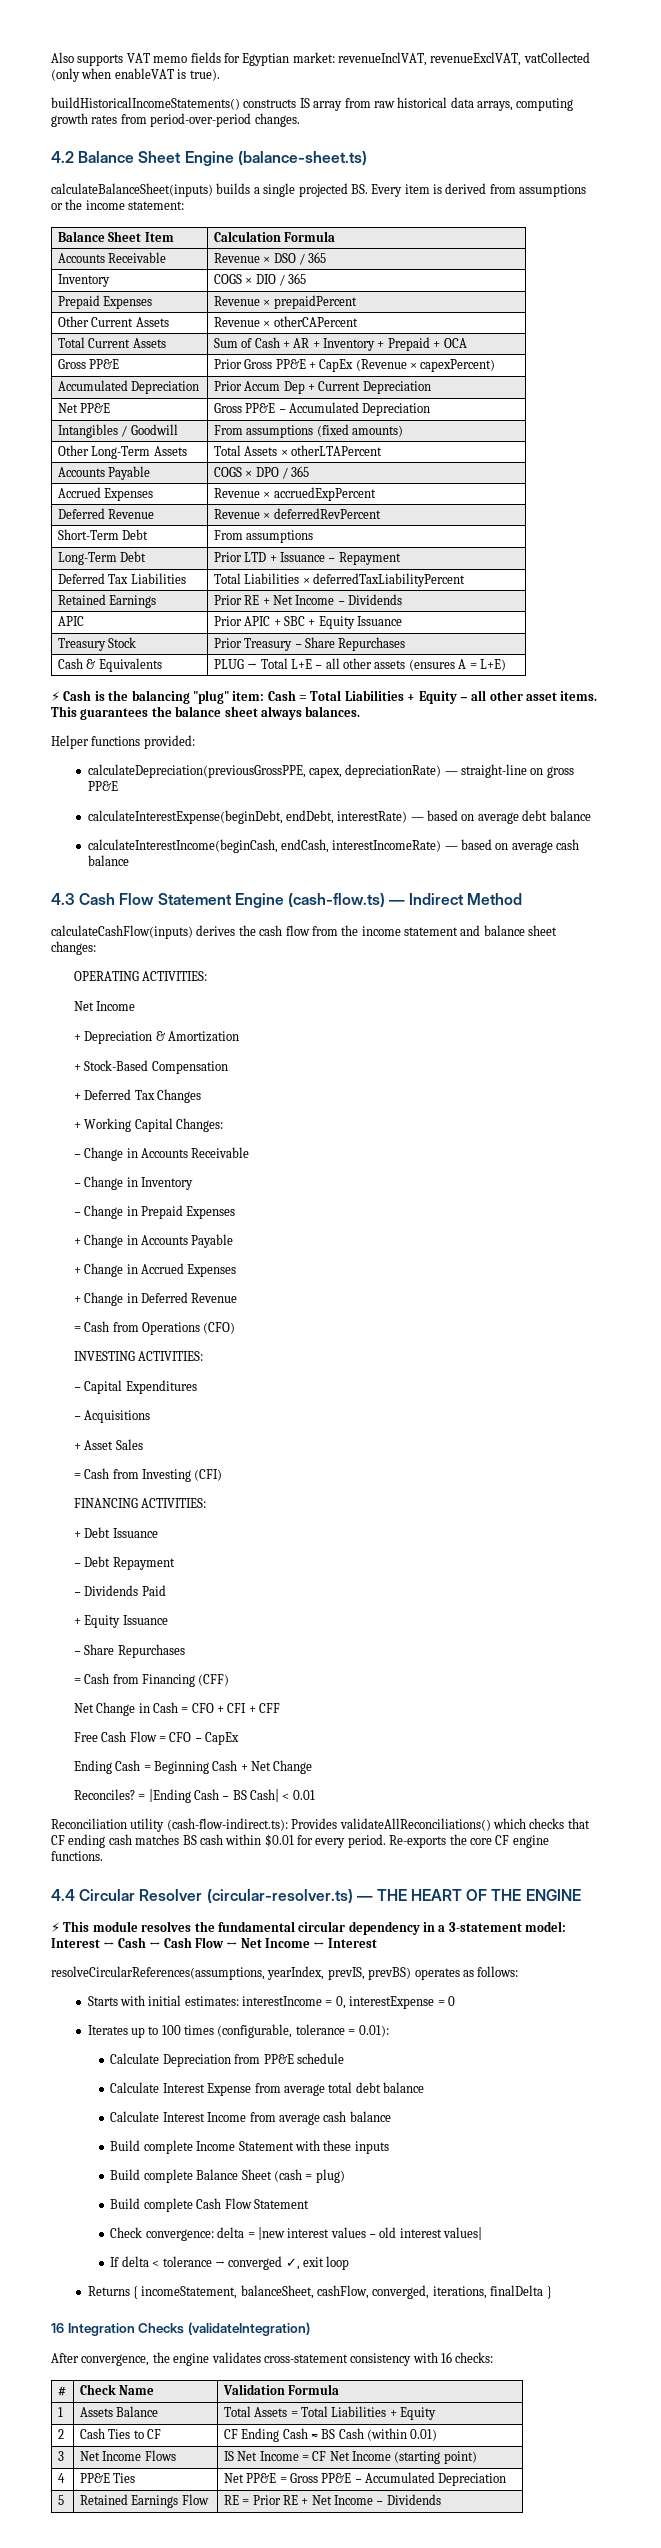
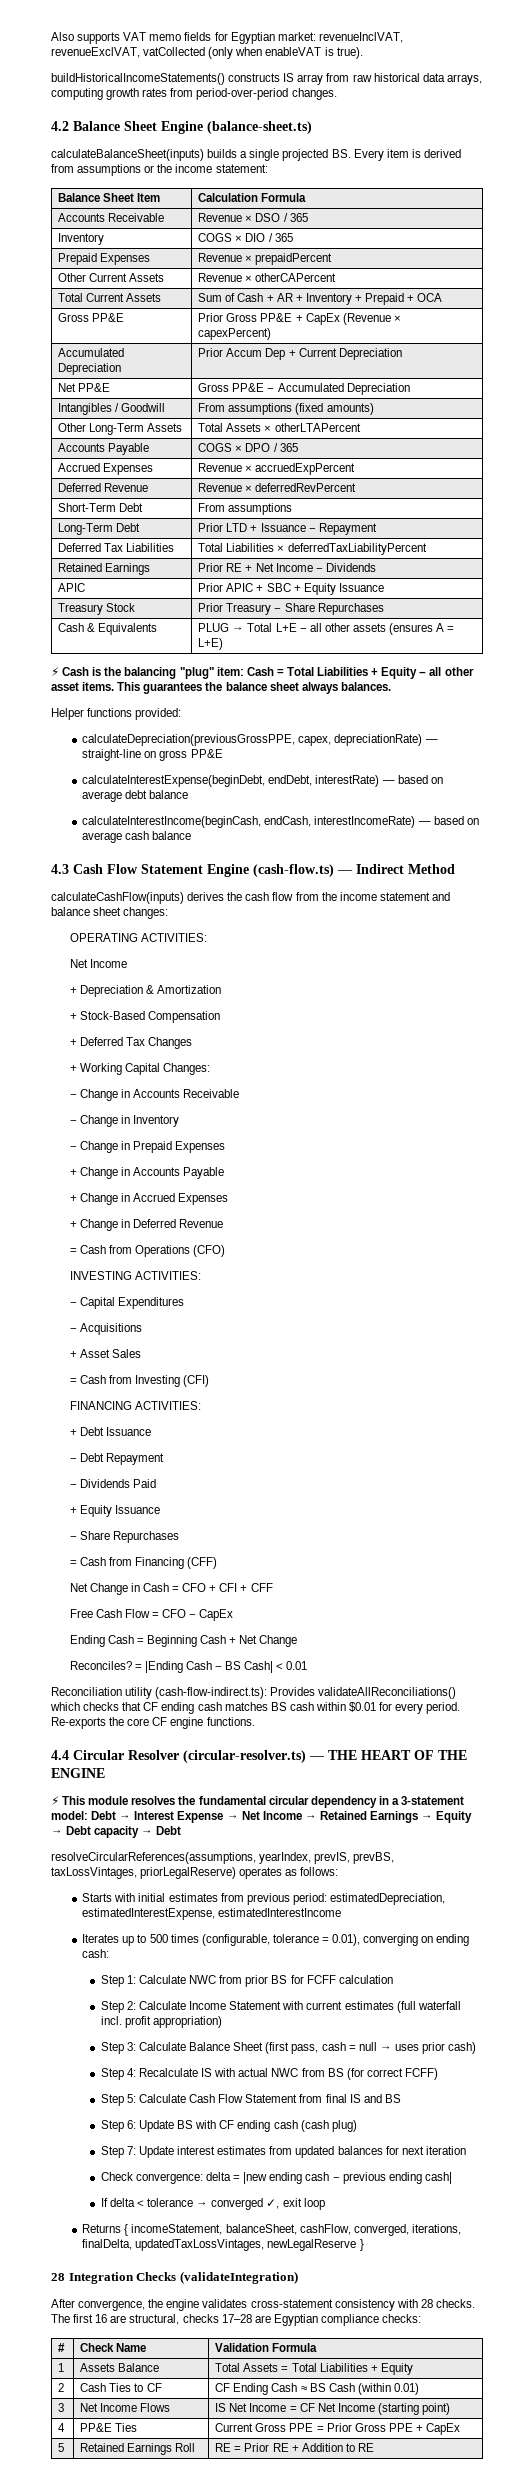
- ⚡ This module resolves the fundamental circular dependency in a 3-statement model: Interest ↔ Cash ↔ Cash Flow ↔ Net Income ↔ Interest
+ ⚡ This module resolves the fundamental circular dependency in a 3-statement model: Debt → Interest Expense → Net Income → Retained Earnings → Equity → Debt capacity → Debt
- resolveCircularReferences(assumptions, yearIndex, prevIS, prevBS) operates as follows:
+ resolveCircularReferences(assumptions, yearIndex, prevIS, prevBS, taxLossVintages, priorLegalReserve) operates as follows:
- Starts with initial estimates: interestIncome = 0, interestExpense = 0
+ Starts with initial estimates from previous period: estimatedDepreciation, estimatedInterestExpense, estimatedInterestIncome
- Iterates up to 100 times (configurable, tolerance = 0.01):
- Calculate Depreciation from PP&E schedule
- Calculate Interest Expense from average total debt balance
- Calculate Interest Income from average cash balance
- Build complete Income Statement with these inputs
- Build complete Balance Sheet (cash = plug)
- Build complete Cash Flow Statement
+ Iterates up to 500 times (configurable, tolerance = 0.01), converging on ending cash:
+ Step 1: Calculate NWC from prior BS for FCFF calculation
+ Step 2: Calculate Income Statement with current estimates (full waterfall incl. profit appropriation)
+ Step 3: Calculate Balance Sheet (first pass, cash = null → uses prior cash)
+ Step 4: Recalculate IS with actual NWC from BS (for correct FCFF)
+ Step 5: Calculate Cash Flow Statement from final IS and BS
+ Step 6: Update BS with CF ending cash (cash plug)
+ Step 7: Update interest estimates from updated balances for next iteration
- Check convergence: delta = |new interest values − old interest values|
+ Check convergence: delta = |new ending cash − previous ending cash|
- Returns { incomeStatement, balanceSheet, cashFlow, converged, iterations, finalDelta }
+ Returns { incomeStatement, balanceSheet, cashFlow, converged, iterations, finalDelta, updatedTaxLossVintages, newLegalReserve }
- 16 Integration Checks (validateIntegration)
+ 28 Integration Checks (validateIntegration)
- After convergence, the engine validates cross-statement consistency with 16 checks:
+ After convergence, the engine validates cross-statement consistency with 28 checks. The first 16 are structural, checks 17–28 are Egyptian compliance checks:
- 4 | PP&E Ties | Net PP&E = Gross PP&E − Accumulated Depreciation
+ 4 | PP&E Ties | Current Gross PPE = Prior Gross PPE + CapEx
- 5 | Retained Earnings Flow | RE = Prior RE + Net Income − Dividends
+ 5 | Retained Earnings Roll | RE = Prior RE + Addition to RE

